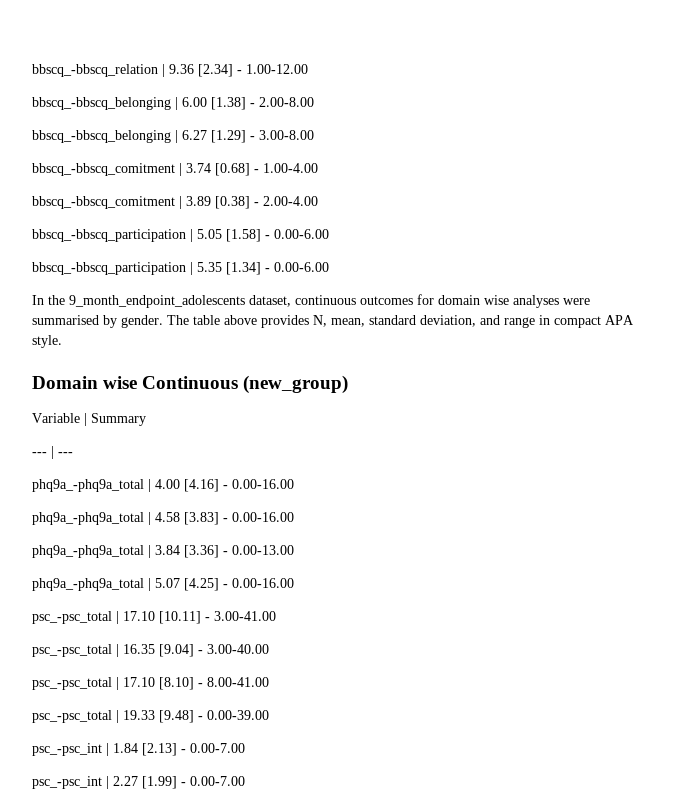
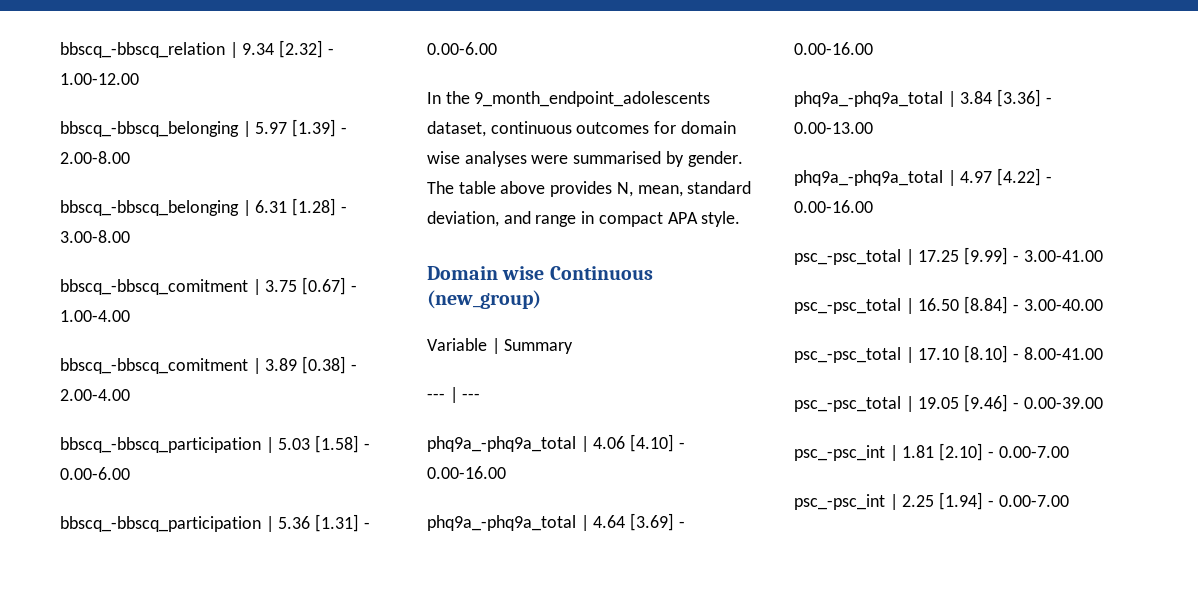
- bbscq_-bbscq_relation | 9.36 [2.34] - 1.00-12.00
+ bbscq_-bbscq_relation | 9.34 [2.32] - 1.00-12.00
- bbscq_-bbscq_belonging | 6.00 [1.38] - 2.00-8.00
+ bbscq_-bbscq_belonging | 5.97 [1.39] - 2.00-8.00
- bbscq_-bbscq_belonging | 6.27 [1.29] - 3.00-8.00
+ bbscq_-bbscq_belonging | 6.31 [1.28] - 3.00-8.00
- bbscq_-bbscq_comitment | 3.74 [0.68] - 1.00-4.00
+ bbscq_-bbscq_comitment | 3.75 [0.67] - 1.00-4.00
- bbscq_-bbscq_participation | 5.05 [1.58] - 0.00-6.00
+ bbscq_-bbscq_participation | 5.03 [1.58] - 0.00-6.00
- bbscq_-bbscq_participation | 5.35 [1.34] - 0.00-6.00
+ bbscq_-bbscq_participation | 5.36 [1.31] - 0.00-6.00
- phq9a_-phq9a_total | 4.00 [4.16] - 0.00-16.00
- phq9a_-phq9a_total | 4.58 [3.83] - 0.00-16.00
+ phq9a_-phq9a_total | 4.06 [4.10] - 0.00-16.00
+ phq9a_-phq9a_total | 4.64 [3.69] - 0.00-16.00
- phq9a_-phq9a_total | 5.07 [4.25] - 0.00-16.00
+ phq9a_-phq9a_total | 4.97 [4.22] - 0.00-16.00
- psc_-psc_total | 17.10 [10.11] - 3.00-41.00
+ psc_-psc_total | 17.25 [9.99] - 3.00-41.00
- psc_-psc_total | 16.35 [9.04] - 3.00-40.00
+ psc_-psc_total | 16.50 [8.84] - 3.00-40.00
- psc_-psc_total | 19.33 [9.48] - 0.00-39.00
+ psc_-psc_total | 19.05 [9.46] - 0.00-39.00
- psc_-psc_int | 1.84 [2.13] - 0.00-7.00
+ psc_-psc_int | 1.81 [2.10] - 0.00-7.00
- psc_-psc_int | 2.27 [1.99] - 0.00-7.00
+ psc_-psc_int | 2.25 [1.94] - 0.00-7.00

